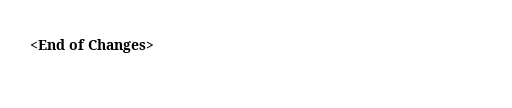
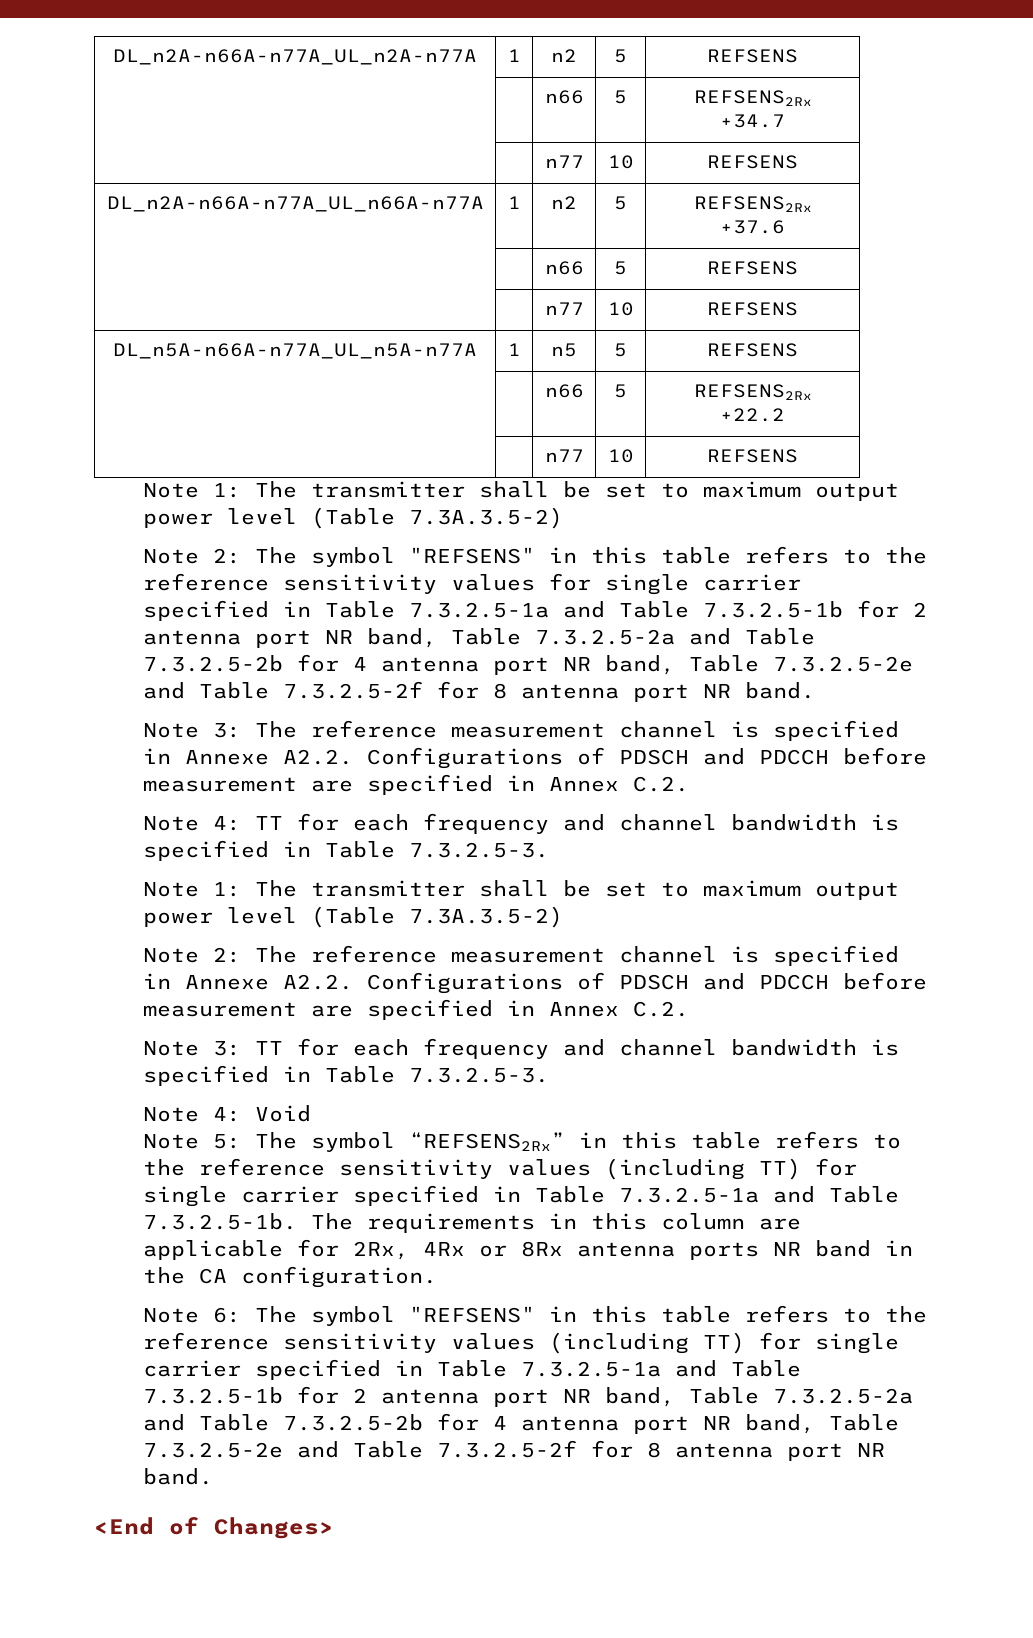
+ DL_n2A-n66A-n77A_UL_n2A-n77A | 1 | n2 | 5 | REFSENS
+ | | n66 | 5 | REFSENS2Rx +34.7
+ | | n77 | 10 | REFSENS
+ DL_n2A-n66A-n77A_UL_n66A-n77A | 1 | n2 | 5 | REFSENS2Rx +37.6
+ | | n66 | 5 | REFSENS
+ | | n77 | 10 | REFSENS
+ DL_n5A-n66A-n77A_UL_n5A-n77A | 1 | n5 | 5 | REFSENS
+ | | n66 | 5 | REFSENS2Rx +22.2
+ | | n77 | 10 | REFSENS
+ Note 1: The transmitter shall be set to maximum output power level (Table 7.3A.3.5-2)
+ Note 2: The symbol "REFSENS" in this table refers to the reference sensitivity values for single carrier specified in Table 7.3.2.5-1a and Table 7.3.2.5-1b for 2 antenna port NR band, Table 7.3.2.5-2a and Table 7.3.2.5-2b for 4 antenna port NR band, Table 7.3.2.5-2e and Table 7.3.2.5-2f for 8 antenna port NR band.
+ Note 3: The reference measurement channel is specified in Annexe A2.2. Configurations of PDSCH and PDCCH before measurement are specified in Annex C.2.
+ Note 4: TT for each frequency and channel bandwidth is specified in Table 7.3.2.5-3.
+ Note 1: The transmitter shall be set to maximum output power level (Table 7.3A.3.5-2)
+ Note 2: The reference measurement channel is specified in Annexe A2.2. Configurations of PDSCH and PDCCH before measurement are specified in Annex C.2.
+ Note 3: TT for each frequency and channel bandwidth is specified in Table 7.3.2.5-3.
+ Note 4: Void
+ Note 5: The symbol “REFSENS2Rx” in this table refers to the reference sensitivity values (including TT) for single carrier specified in Table 7.3.2.5-1a and Table 7.3.2.5-1b. The requirements in this column are applicable for 2Rx, 4Rx or 8Rx antenna ports NR band in the CA configuration.
+ Note 6: The symbol "REFSENS" in this table refers to the reference sensitivity values (including TT) for single carrier specified in Table 7.3.2.5-1a and Table 7.3.2.5-1b for 2 antenna port NR band, Table 7.3.2.5-2a and Table 7.3.2.5-2b for 4 antenna port NR band, Table 7.3.2.5-2e and Table 7.3.2.5-2f for 8 antenna port NR band.

